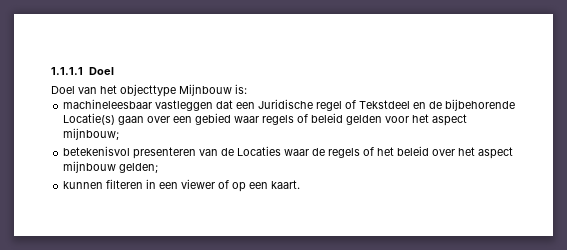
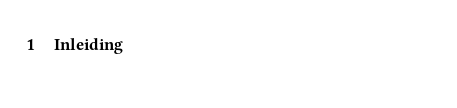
- 1.1.1.1 Doel
- Doel van het objecttype Mijnbouw is:
- machineleesbaar vastleggen dat een Juridische regel of Tekstdeel en de bijbehorende Locatie(s) gaan over een gebied waar regels of beleid gelden voor het aspect mijnbouw;
- betekenisvol presenteren van de Locaties waar de regels of het beleid over het aspect mijnbouw gelden;
- kunnen filteren in een viewer of op een kaart.
+ 1 Inleiding

